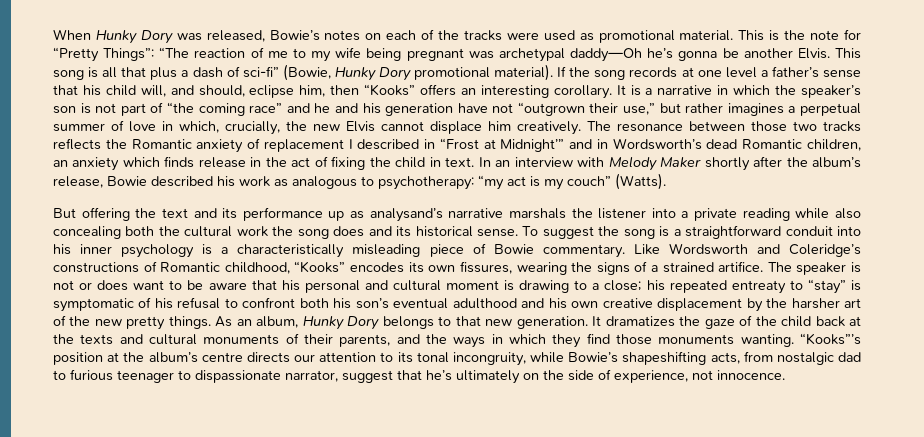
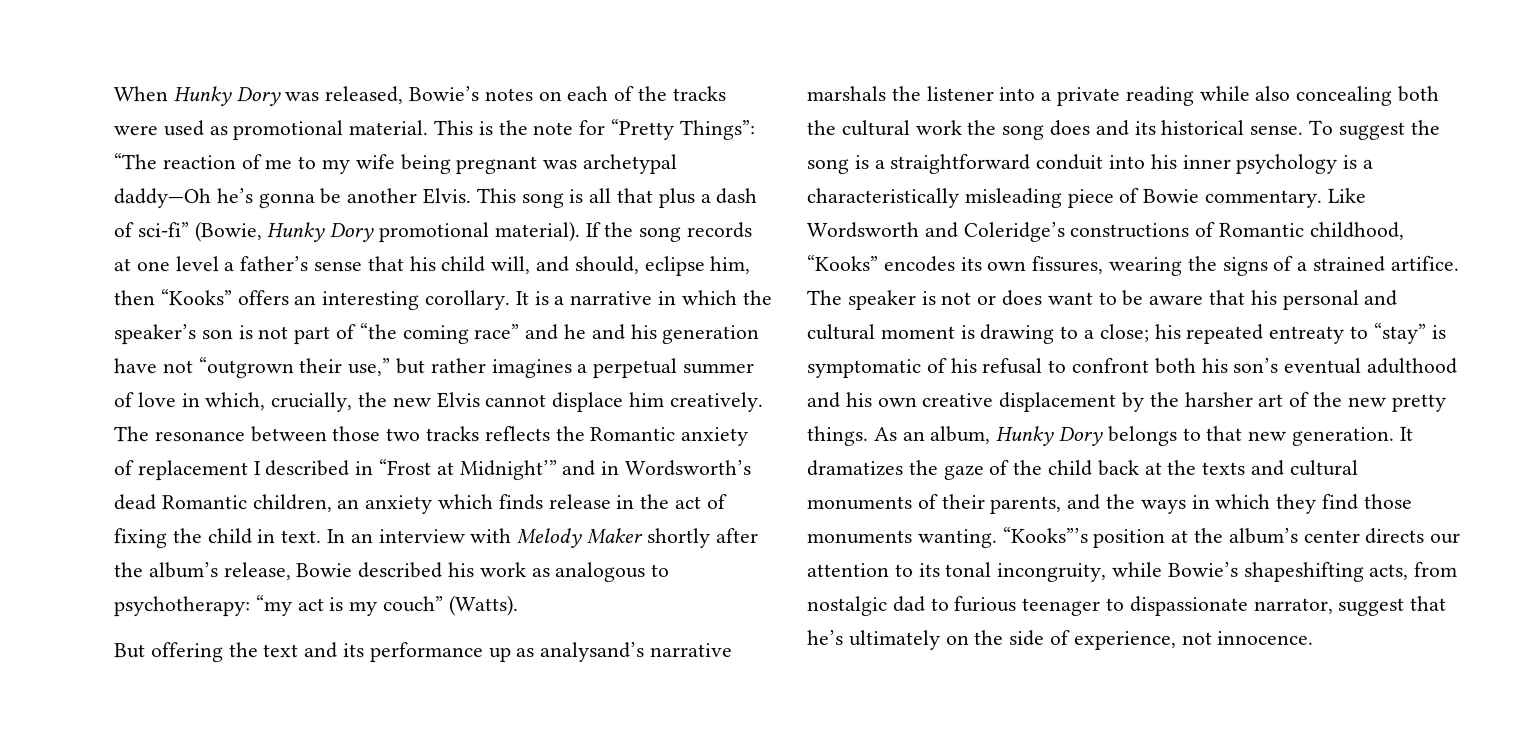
- “Kooks”’s position at the album’s centre directs our attention to its tonal incongruity, while Bowie’s shapeshifting acts, from nostalgic dad to furious teenager to dispassionate narrator, suggest that he’s ultimately on the side of experience, not innocence.
+ “Kooks”’s position at the album’s center directs our attention to its tonal incongruity, while Bowie’s shapeshifting acts, from nostalgic dad to furious teenager to dispassionate narrator, suggest that he’s ultimately on the side of experience, not innocence.

